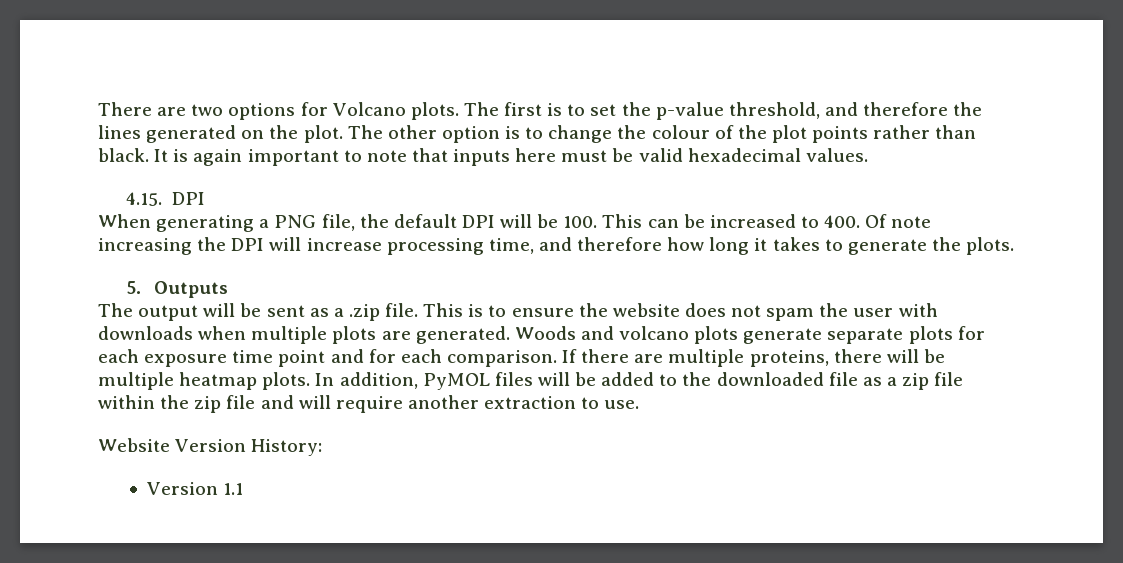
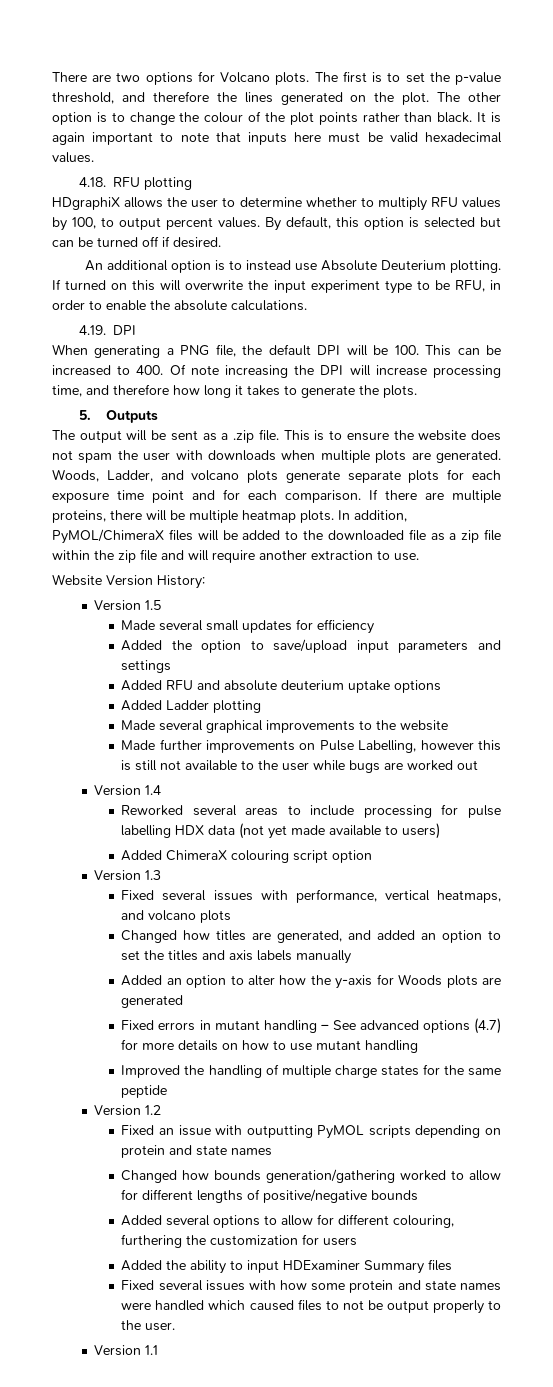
- 4.15. DPI
+ 4.18. RFU plotting
+ HDgraphiX allows the user to determine whether to multiply RFU values by 100, to output percent values. By default, this option is selected but can be turned off if desired.
+ An additional option is to instead use Absolute Deuterium plotting. If turned on this will overwrite the input experiment type to be RFU, in order to enable the absolute calculations.
+ 4.19. DPI
- Woods and volcano plots generate separate plots for each exposure time point and for each comparison.
+ Woods, Ladder, and volcano plots generate separate plots for each exposure time point and for each comparison.
- In addition, PyMOL files will be added to the downloaded file as a zip file within the zip file and will require another extraction to use.
+ In addition, PyMOL/ChimeraX files will be added to the downloaded file as a zip file within the zip file and will require another extraction to use.
+ Version 1.5
+ Made several small updates for efficiency
+ Added the option to save/upload input parameters and settings
+ Added RFU and absolute deuterium uptake options
+ Added Ladder plotting
+ Made several graphical improvements to the website
+ Made further improvements on Pulse Labelling, however this is still not available to the user while bugs are worked out
+ Version 1.4
+ Reworked several areas to include processing for pulse labelling HDX data (not yet made available to users)
+ Added ChimeraX colouring script option
+ Version 1.3
+ Fixed several issues with performance, vertical heatmaps, and volcano plots
+ Changed how titles are generated, and added an option to set the titles and axis labels manually
+ Added an option to alter how the y-axis for Woods plots are generated
+ Fixed errors in mutant handling – See advanced options (4.7) for more details on how to use mutant handling
+ Improved the handling of multiple charge states for the same peptide
+ Version 1.2
+ Fixed an issue with outputting PyMOL scripts depending on protein and state names
+ Changed how bounds generation/gathering worked to allow for different lengths of positive/negative bounds
+ Added several options to allow for different colouring, furthering the customization for users
+ Added the ability to input HDExaminer Summary files
+ Fixed several issues with how some protein and state names were handled which caused files to not be output properly to the user.

